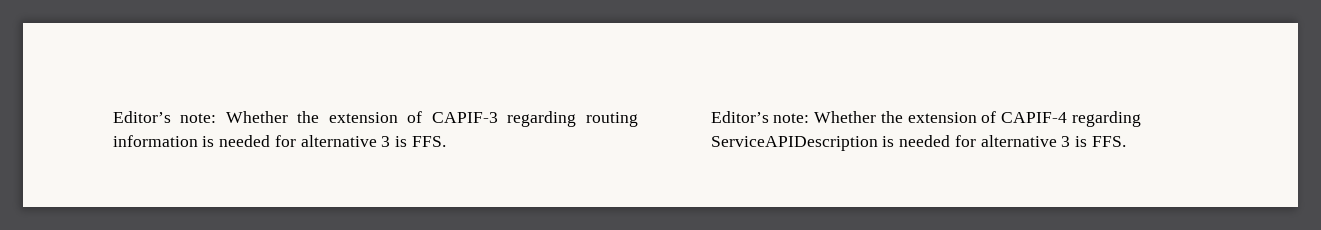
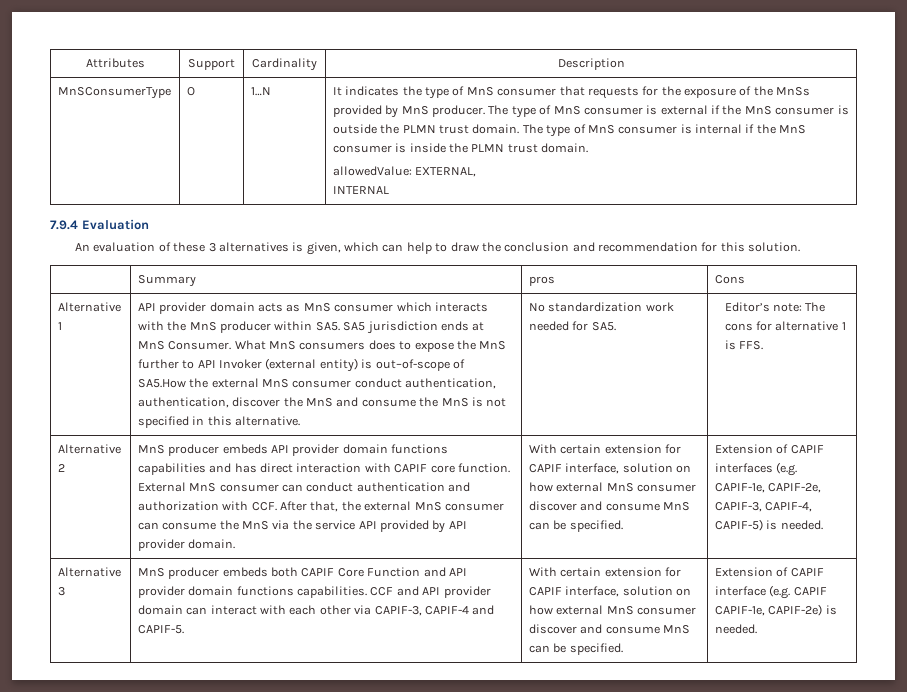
- Editor’s note: Whether the extension of CAPIF-3 regarding routing information is needed for alternative 3 is FFS.
- Editor’s note: Whether the extension of CAPIF-4 regarding ServiceAPIDescription is needed for alternative 3 is FFS.
+ Attributes | Support | Cardinality | Description
+ MnSConsumerType | O | 1…N | It indicates the type of MnS consumer that requests for the exposure of the MnSs provided by MnS producer. The type of MnS consumer is external if the MnS consumer is outside the PLMN trust domain. The type of MnS consumer is internal if the MnS consumer is inside the PLMN trust domain.
+ allowedValue: EXTERNAL,
+ INTERNAL
+ 7.9.4 Evaluation
+ An evaluation of these 3 alternatives is given, which can help to draw the conclusion and recommendation for this solution.
+ | Summary | pros | Cons
+ Alternative 1 | API provider domain acts as MnS consumer which interacts with the MnS producer within SA5. SA5 jurisdiction ends at MnS Consumer. What MnS consumers does to expose the MnS further to API Invoker (external entity) is out–of-scope of SA5.How the external MnS consumer conduct authentication, authentication, discover the MnS and consume the MnS is not specified in this alternative. | No standardization work needed for SA5. | Editor’s note: The cons for alternative 1 is FFS.
+ Alternative 2 | MnS producer embeds API provider domain functions capabilities and has direct interaction with CAPIF core function. External MnS consumer can conduct authentication and authorization with CCF. After that, the external MnS consumer can consume the MnS via the service API provided by API provider domain. | With certain extension for CAPIF interface, solution on how external MnS consumer discover and consume MnS can be specified. | Extension of CAPIF interfaces (e.g. CAPIF-1e, CAPIF-2e, CAPIF-3, CAPIF-4, CAPIF-5) is needed.
+ Alternative 3 | MnS producer embeds both CAPIF Core Function and API provider domain functions capabilities. CCF and API provider domain can interact with each other via CAPIF-3, CAPIF-4 and CAPIF-5. | With certain extension for CAPIF interface, solution on how external MnS consumer discover and consume MnS can be specified. | Extension of CAPIF interface (e.g. CAPIF CAPIF-1e, CAPIF-2e) is needed.

